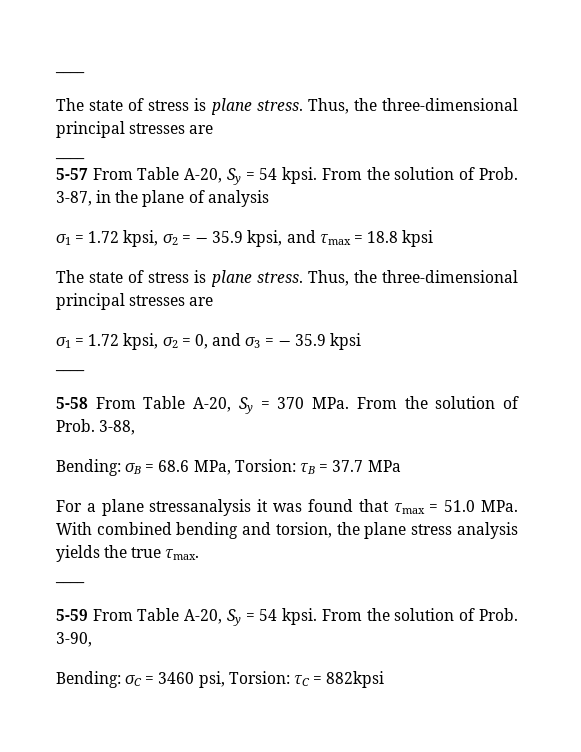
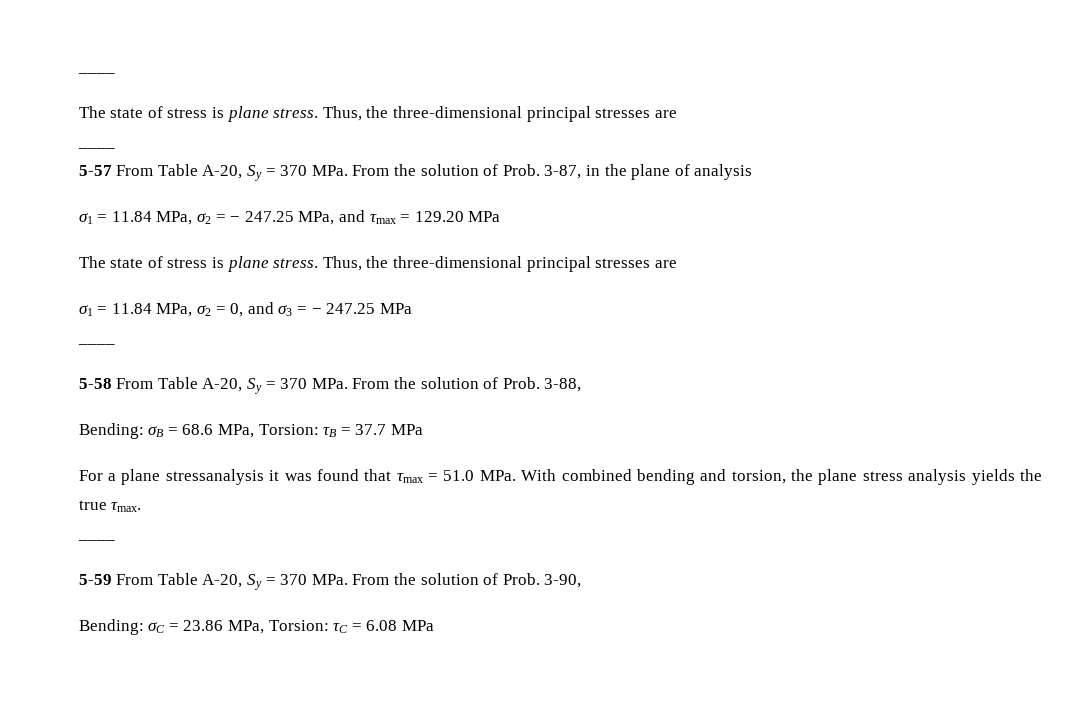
- 5-57 From Table A-20, Sy = 54 kpsi. From the solution of Prob.
+ 5-57 From Table A-20, Sy = 370 MPa. From the solution of Prob.
- σ1 = 1.72 kpsi, σ2 = − 35.9 kpsi, and τmax = 18.8 kpsi
+ σ1 = 11.84 MPa, σ2 = − 247.25 MPa, and τmax = 129.20 MPa
- σ1 = 1.72 kpsi, σ2 = 0, and σ3 = − 35.9 kpsi
+ σ1 = 11.84 MPa, σ2 = 0, and σ3 = − 247.25 MPa
- 5-59 From Table A-20, Sy = 54 kpsi. From the solution of Prob.
+ 5-59 From Table A-20, Sy = 370 MPa. From the solution of Prob.
- Bending: σC = 3460 psi, Torsion: τC = 882kpsi
+ Bending: σC = 23.86 MPa, Torsion: τC = 6.08 MPa

